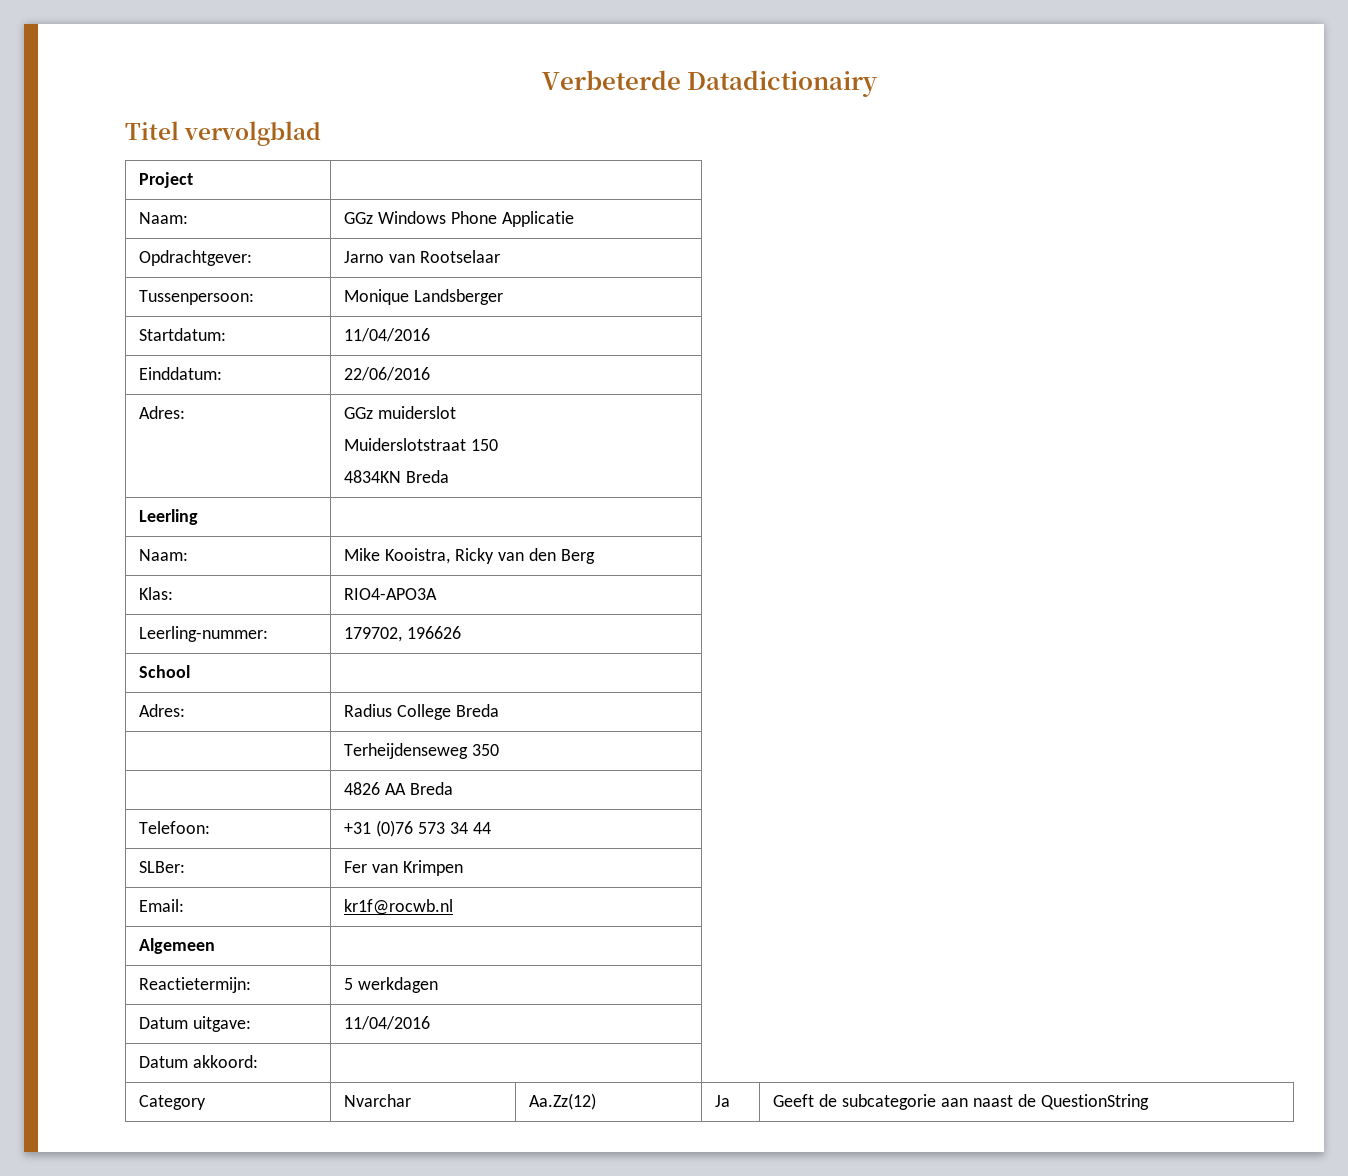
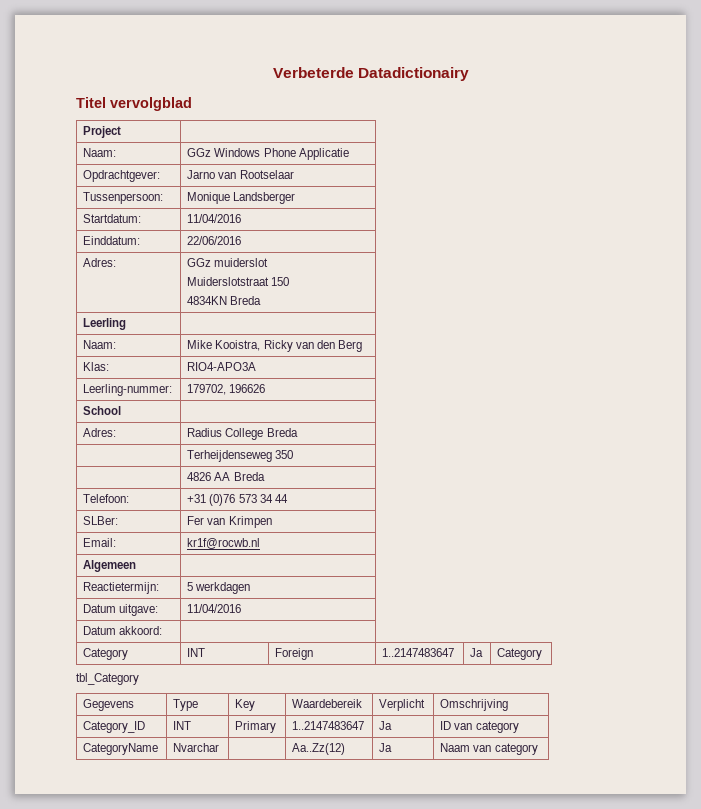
- Category | Nvarchar | Aa.Zz(12) | Ja | Geeft de subcategorie aan naast de QuestionString
+ Category | INT | Foreign | 1..2147483647 | Ja | Category
+ tbl_Category
+ Gegevens | Type | Key | Waardebereik | Verplicht | Omschrijving
+ Category_ID | INT | Primary | 1..2147483647 | Ja | ID van category
+ CategoryName | Nvarchar | | Aa..Zz(12) | Ja | Naam van category

